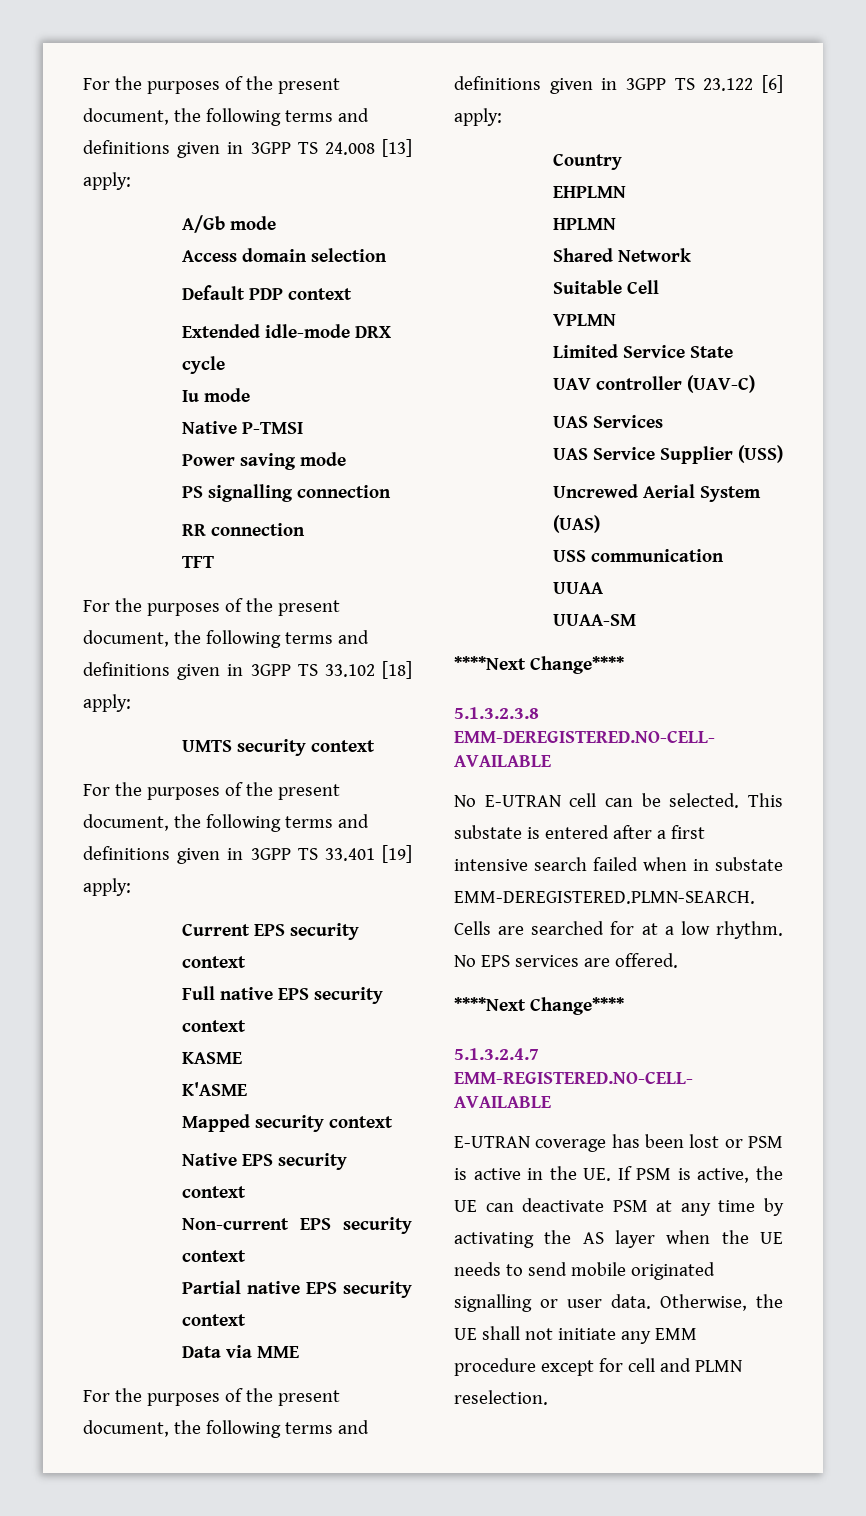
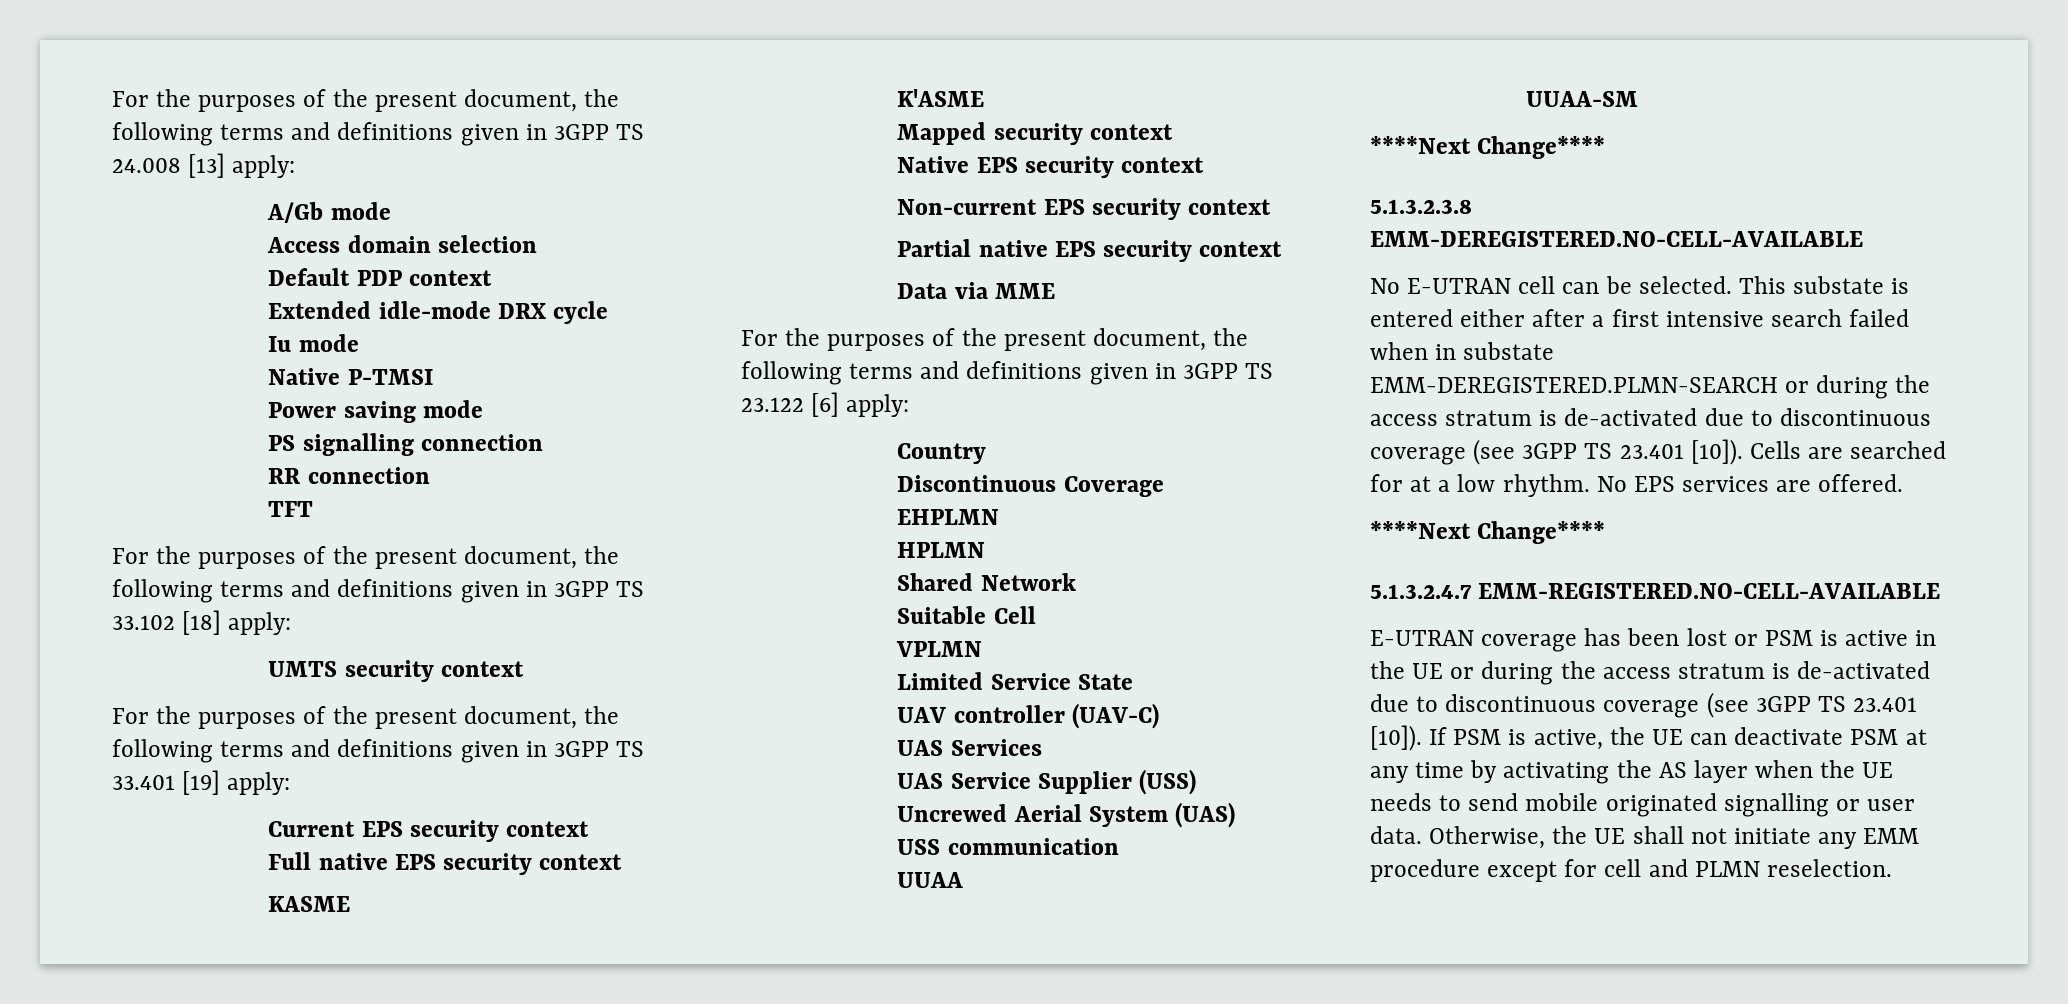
+ Discontinuous Coverage
- This substate is entered after a first intensive search failed when in substate EMM-DEREGISTERED.PLMN-SEARCH. Cells are searched for at a low rhythm.
+ This substate is entered either after a first intensive search failed when in substate EMM-DEREGISTERED.PLMN-SEARCH or during the access stratum is de-activated due to discontinuous coverage (see 3GPP TS 23.401 [10]). Cells are searched for at a low rhythm.
- E-UTRAN coverage has been lost or PSM is active in the UE. If PSM is active, the UE can deactivate PSM at any time by activating the AS layer when the UE needs to send mobile originated signalling or user data.
+ E-UTRAN coverage has been lost or PSM is active in the UE or during the access stratum is de-activated due to discontinuous coverage (see 3GPP TS 23.401 [10]). If PSM is active, the UE can deactivate PSM at any time by activating the AS layer when the UE needs to send mobile originated signalling or user data.

